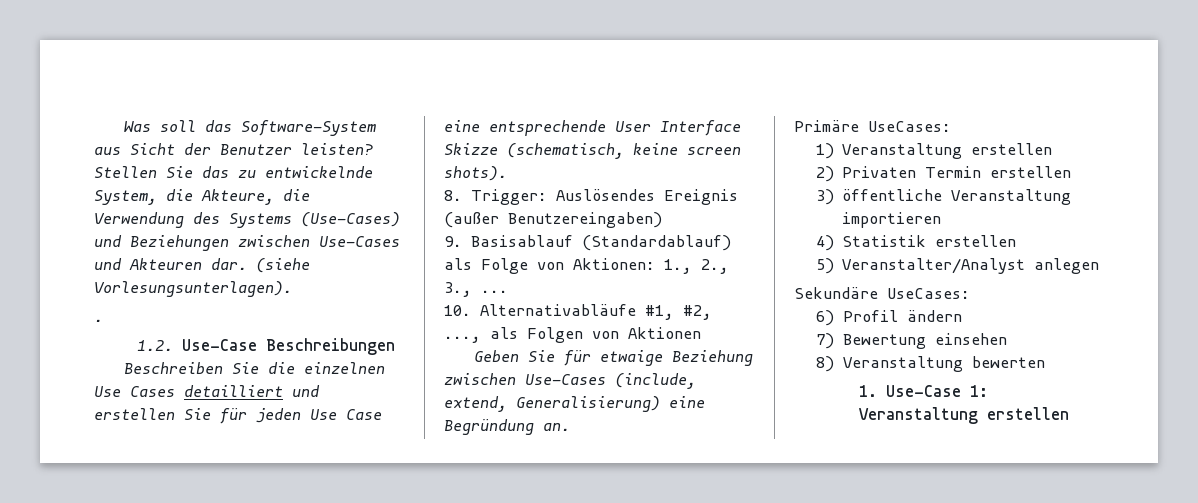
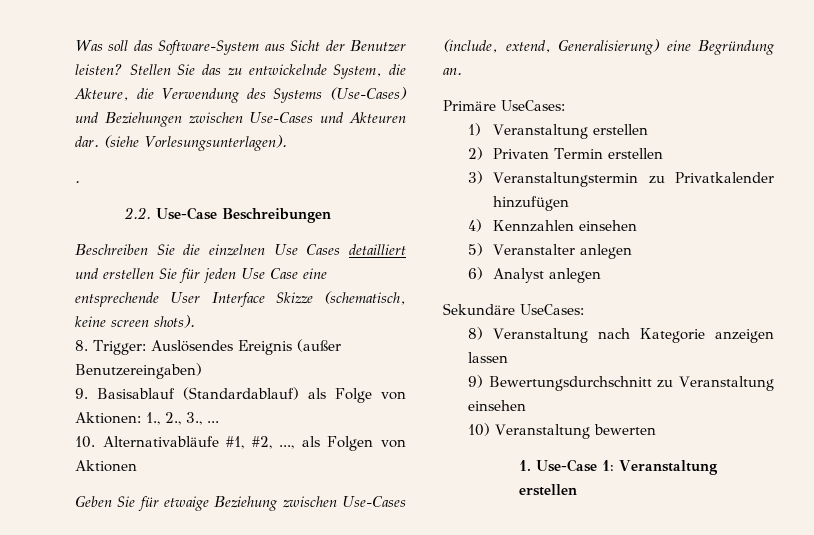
- 1.2. Use-Case Beschreibungen
+ 2.2. Use-Case Beschreibungen
- 3) öffentliche Veranstaltung importieren
+ 3) Veranstaltungstermin zu Privatkalender hinzufügen
- 4) Statistik erstellen
+ 4) Kennzahlen einsehen
- 5) Veranstalter/Analyst anlegen
+ 5) Veranstalter anlegen
+ 6) Analyst anlegen
- 6) Profil ändern
- 7) Bewertung einsehen
- 8) Veranstaltung bewerten
+ 8) Veranstaltung nach Kategorie anzeigen lassen
+ 9) Bewertungsdurchschnitt zu Veranstaltung einsehen
+ 10) Veranstaltung bewerten

